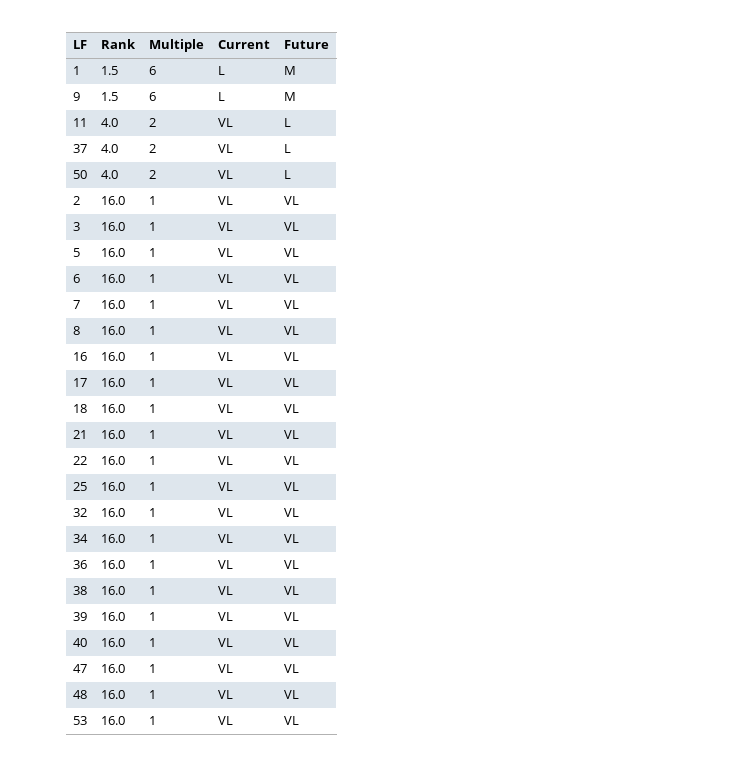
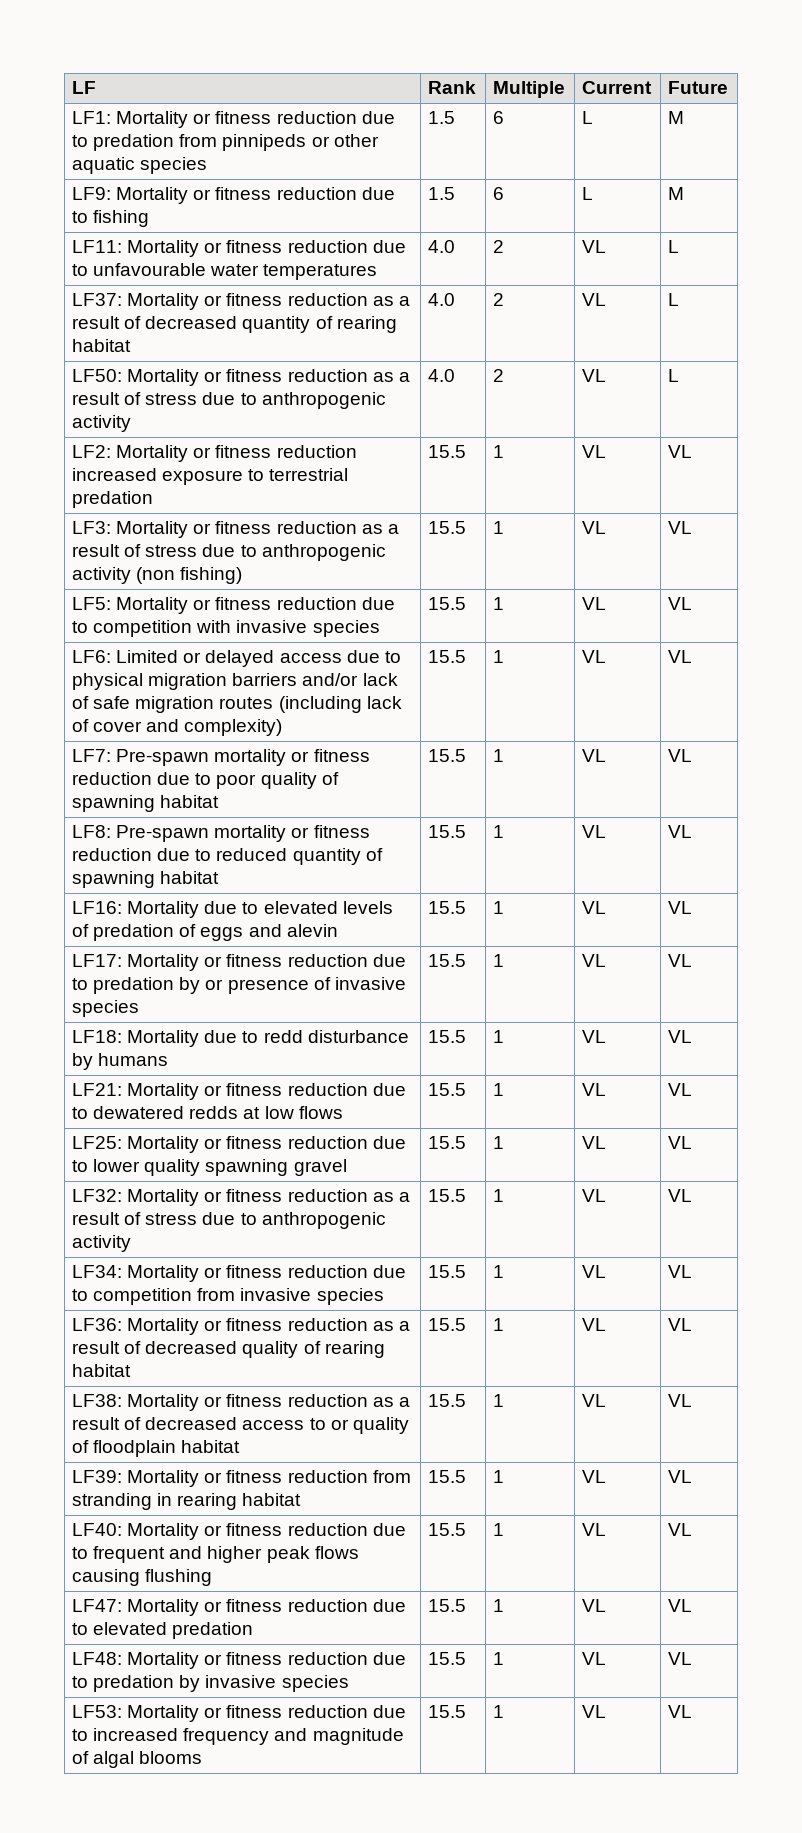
- 1 | 1.5 | 6 | L | M
- 9 | 1.5 | 6 | L | M
- 11 | 4.0 | 2 | VL | L
- 37 | 4.0 | 2 | VL | L
- 50 | 4.0 | 2 | VL | L
- 2 | 16.0 | 1 | VL | VL
- 3 | 16.0 | 1 | VL | VL
- 5 | 16.0 | 1 | VL | VL
- 6 | 16.0 | 1 | VL | VL
- 7 | 16.0 | 1 | VL | VL
- 8 | 16.0 | 1 | VL | VL
- 16 | 16.0 | 1 | VL | VL
- 17 | 16.0 | 1 | VL | VL
- 18 | 16.0 | 1 | VL | VL
- 21 | 16.0 | 1 | VL | VL
- 22 | 16.0 | 1 | VL | VL
- 25 | 16.0 | 1 | VL | VL
- 32 | 16.0 | 1 | VL | VL
- 34 | 16.0 | 1 | VL | VL
- 36 | 16.0 | 1 | VL | VL
- 38 | 16.0 | 1 | VL | VL
- 39 | 16.0 | 1 | VL | VL
- 40 | 16.0 | 1 | VL | VL
- 47 | 16.0 | 1 | VL | VL
- 48 | 16.0 | 1 | VL | VL
- 53 | 16.0 | 1 | VL | VL
+ LF1: Mortality or fitness reduction due to predation from pinnipeds or other aquatic species | 1.5 | 6 | L | M
+ LF9: Mortality or fitness reduction due to fishing | 1.5 | 6 | L | M
+ LF11: Mortality or fitness reduction due to unfavourable water temperatures | 4.0 | 2 | VL | L
+ LF37: Mortality or fitness reduction as a result of decreased quantity of rearing habitat | 4.0 | 2 | VL | L
+ LF50: Mortality or fitness reduction as a result of stress due to anthropogenic activity | 4.0 | 2 | VL | L
+ LF2: Mortality or fitness reduction increased exposure to terrestrial predation | 15.5 | 1 | VL | VL
+ LF3: Mortality or fitness reduction as a result of stress due to anthropogenic activity (non fishing) | 15.5 | 1 | VL | VL
+ LF5: Mortality or fitness reduction due to competition with invasive species | 15.5 | 1 | VL | VL
+ LF6: Limited or delayed access due to physical migration barriers and/or lack of safe migration routes (including lack of cover and complexity) | 15.5 | 1 | VL | VL
+ LF7: Pre-spawn mortality or fitness reduction due to poor quality of spawning habitat | 15.5 | 1 | VL | VL
+ LF8: Pre-spawn mortality or fitness reduction due to reduced quantity of spawning habitat | 15.5 | 1 | VL | VL
+ LF16: Mortality due to elevated levels of predation of eggs and alevin | 15.5 | 1 | VL | VL
+ LF17: Mortality or fitness reduction due to predation by or presence of invasive species | 15.5 | 1 | VL | VL
+ LF18: Mortality due to redd disturbance by humans | 15.5 | 1 | VL | VL
+ LF21: Mortality or fitness reduction due to dewatered redds at low flows | 15.5 | 1 | VL | VL
+ LF25: Mortality or fitness reduction due to lower quality spawning gravel | 15.5 | 1 | VL | VL
+ LF32: Mortality or fitness reduction as a result of stress due to anthropogenic activity | 15.5 | 1 | VL | VL
+ LF34: Mortality or fitness reduction due to competition from invasive species | 15.5 | 1 | VL | VL
+ LF36: Mortality or fitness reduction as a result of decreased quality of rearing habitat | 15.5 | 1 | VL | VL
+ LF38: Mortality or fitness reduction as a result of decreased access to or quality of floodplain habitat | 15.5 | 1 | VL | VL
+ LF39: Mortality or fitness reduction from stranding in rearing habitat | 15.5 | 1 | VL | VL
+ LF40: Mortality or fitness reduction due to frequent and higher peak flows causing flushing | 15.5 | 1 | VL | VL
+ LF47: Mortality or fitness reduction due to elevated predation | 15.5 | 1 | VL | VL
+ LF48: Mortality or fitness reduction due to predation by invasive species | 15.5 | 1 | VL | VL
+ LF53: Mortality or fitness reduction due to increased frequency and magnitude of algal blooms | 15.5 | 1 | VL | VL

